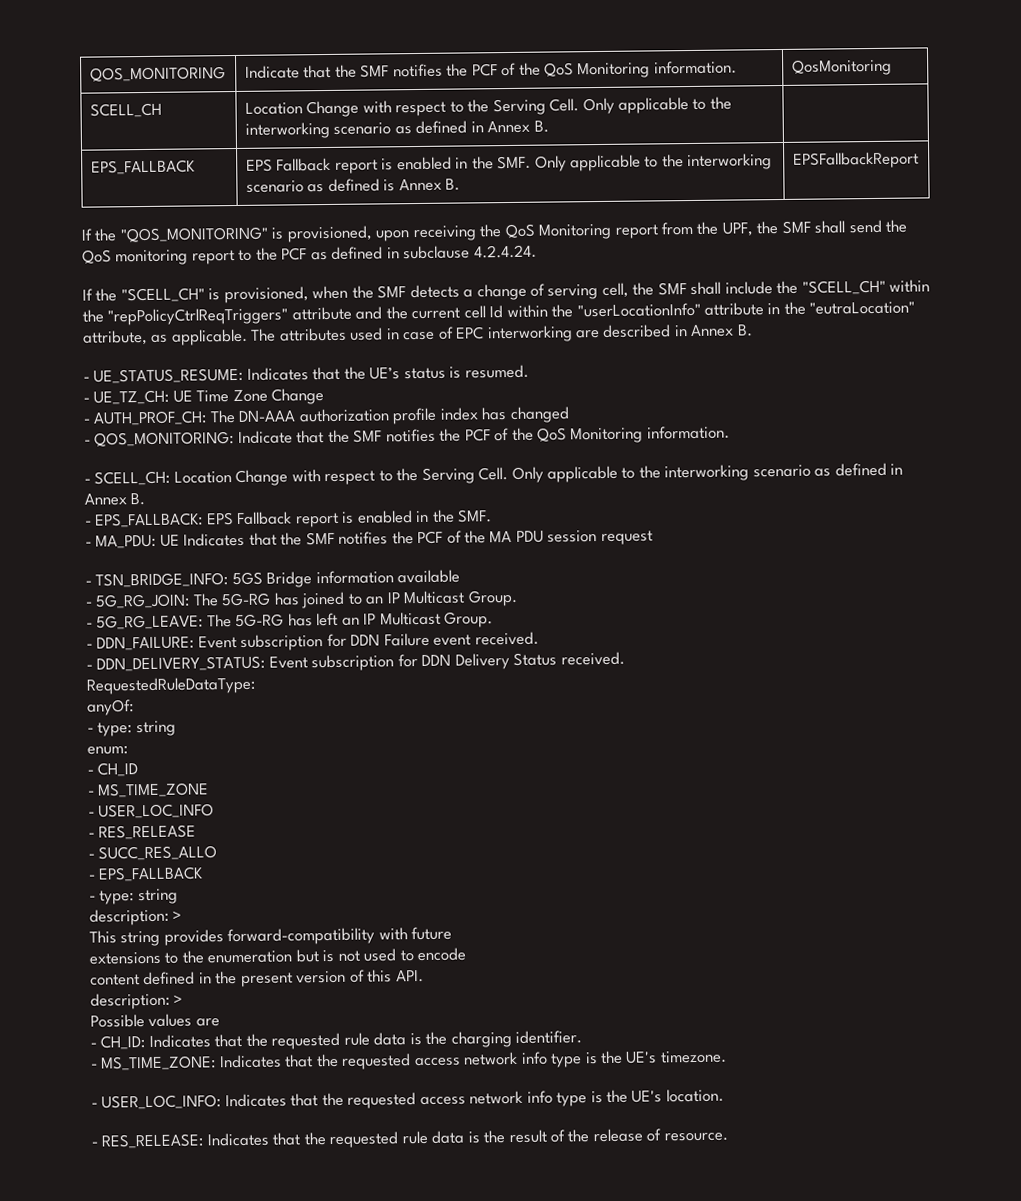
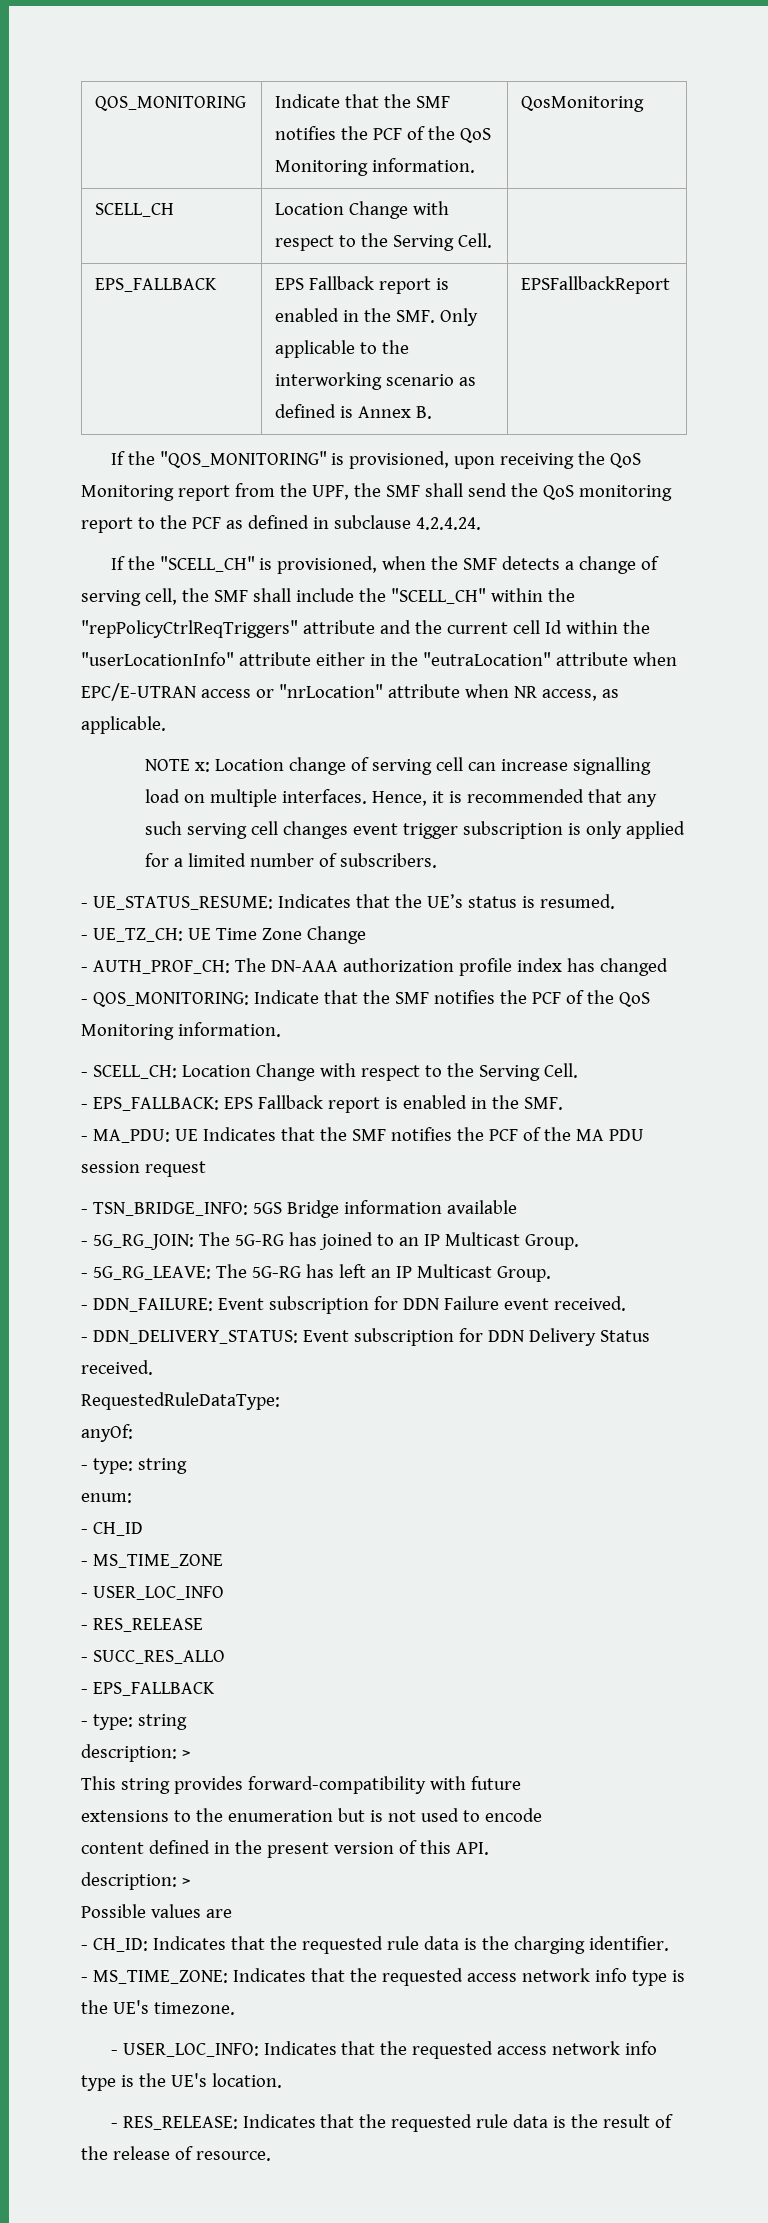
- SCELL_CH | Location Change with respect to the Serving Cell. Only applicable to the interworking scenario as defined in Annex B. |
+ SCELL_CH | Location Change with respect to the Serving Cell. |
- If the "SCELL_CH" is provisioned, when the SMF detects a change of serving cell, the SMF shall include the "SCELL_CH" within the "repPolicyCtrlReqTriggers" attribute and the current cell Id within the "userLocationInfo" attribute in the "eutraLocation" attribute, as applicable. The attributes used in case of EPC interworking are described in Annex B.
+ If the "SCELL_CH" is provisioned, when the SMF detects a change of serving cell, the SMF shall include the "SCELL_CH" within the "repPolicyCtrlReqTriggers" attribute and the current cell Id within the "userLocationInfo" attribute either in the "eutraLocation" attribute when EPC/E-UTRAN access or "nrLocation" attribute when NR access, as applicable.
+ NOTE x: Location change of serving cell can increase signalling load on multiple interfaces. Hence, it is recommended that any such serving cell changes event trigger subscription is only applied for a limited number of subscribers.
- - SCELL_CH: Location Change with respect to the Serving Cell. Only applicable to the interworking scenario as defined in Annex B.
+ - SCELL_CH: Location Change with respect to the Serving Cell.

